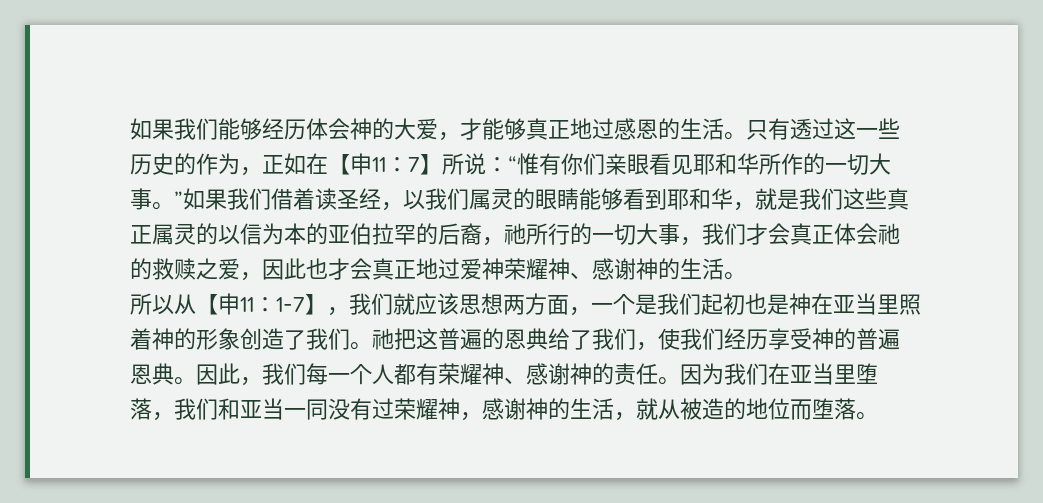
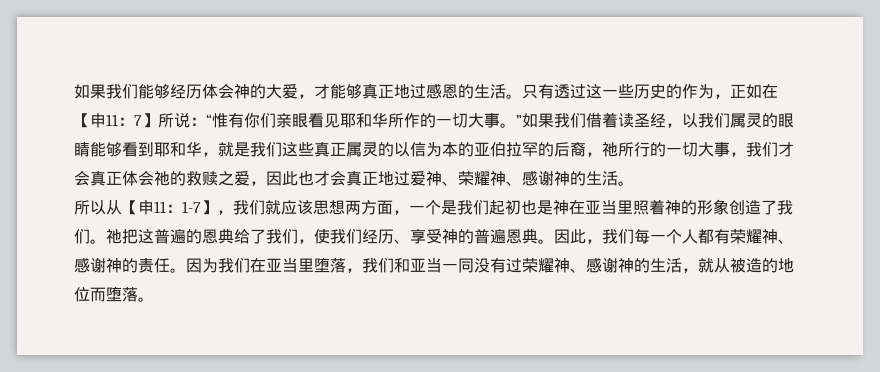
- “惟有你们亲眼看见耶和华所作的一切大事。”如果我们借着读圣经，以我们属灵的眼睛能够看到耶和华，就是我们这些真正属灵的以信为本的亚伯拉罕的后裔，祂所行的一切大事，我们才会真正体会祂的救赎之爱，因此也才会真正地过爱神荣耀神、感谢神的生活。
+ “惟有你们亲眼看见耶和华所作的一切大事。”如果我们借着读圣经，以我们属灵的眼睛能够看到耶和华，就是我们这些真正属灵的以信为本的亚伯拉罕的后裔，祂所行的一切大事，我们才会真正体会祂的救赎之爱，因此也才会真正地过爱神、荣耀神、感谢神的生活。
- 祂把这普遍的恩典给了我们，使我们经历享受神的普遍恩典。
+ 祂把这普遍的恩典给了我们，使我们经历、享受神的普遍恩典。
- 因为我们在亚当里堕落，我们和亚当一同没有过荣耀神，感谢神的生活，就从被造的地位而堕落。
+ 因为我们在亚当里堕落，我们和亚当一同没有过荣耀神、感谢神的生活，就从被造的地位而堕落。

